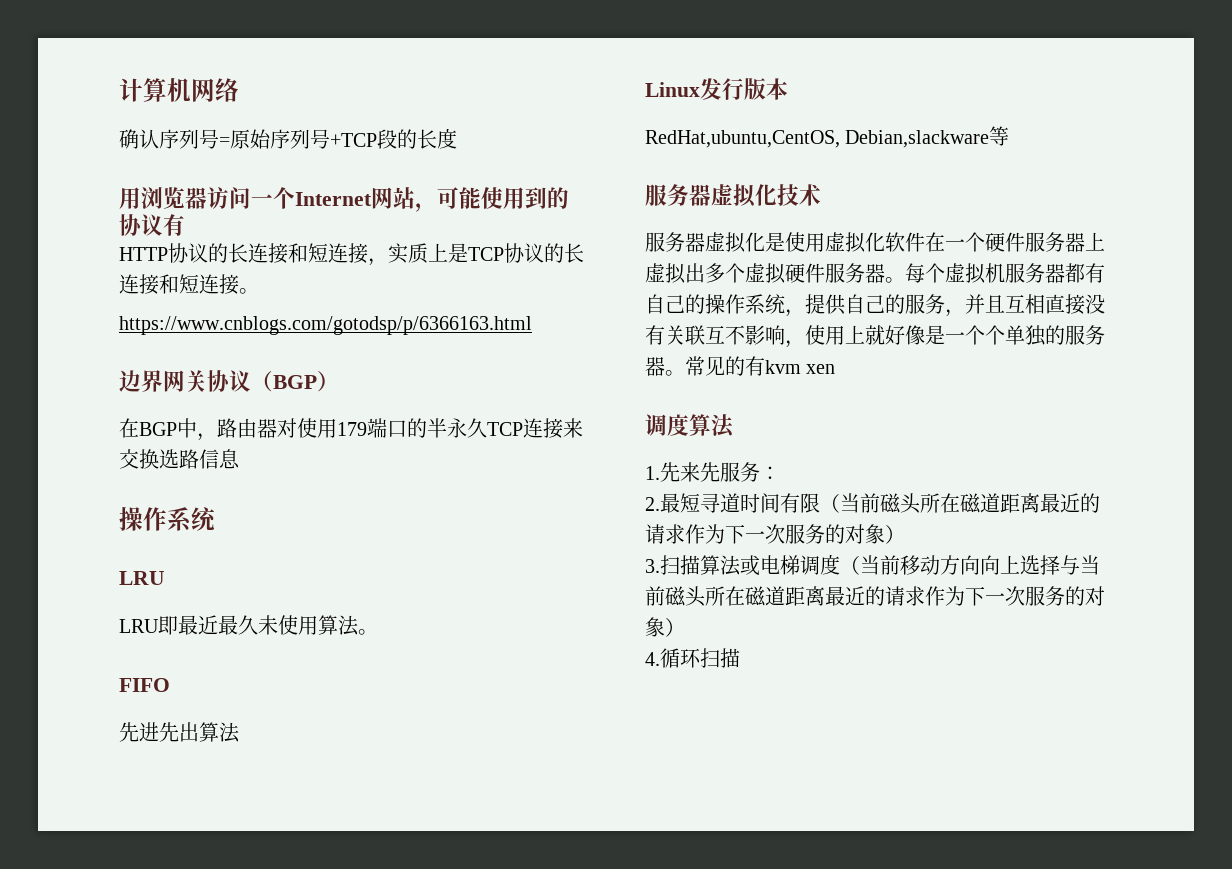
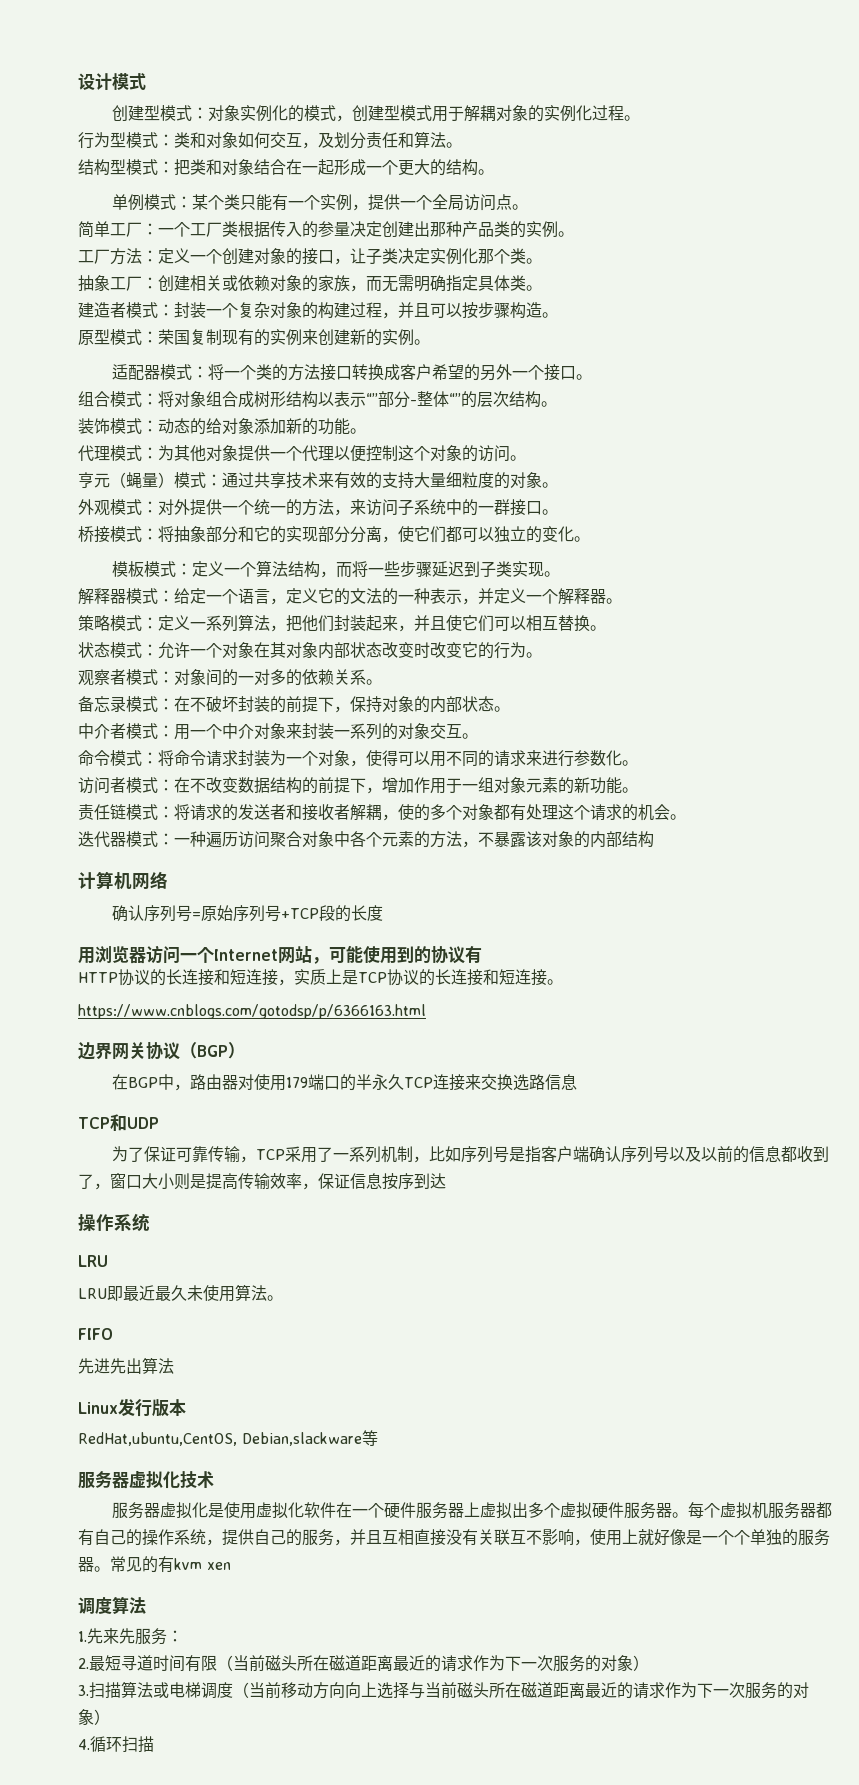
+ 设计模式
+ 创建型模式：对象实例化的模式，创建型模式用于解耦对象的实例化过程。
+ 行为型模式：类和对象如何交互，及划分责任和算法。
+ 结构型模式：把类和对象结合在一起形成一个更大的结构。
+ 单例模式：某个类只能有一个实例，提供一个全局访问点。
+ 简单工厂：一个工厂类根据传入的参量决定创建出那种产品类的实例。
+ 工厂方法：定义一个创建对象的接口，让子类决定实例化那个类。
+ 抽象工厂：创建相关或依赖对象的家族，而无需明确指定具体类。
+ 建造者模式：封装一个复杂对象的构建过程，并且可以按步骤构造。
+ 原型模式：荣国复制现有的实例来创建新的实例。
+ 适配器模式：将一个类的方法接口转换成客户希望的另外一个接口。
+ 组合模式：将对象组合成树形结构以表示“”部分-整体“”的层次结构。
+ 装饰模式：动态的给对象添加新的功能。
+ 代理模式：为其他对象提供一个代理以便控制这个对象的访问。
+ 亨元（蝇量）模式：通过共享技术来有效的支持大量细粒度的对象。
+ 外观模式：对外提供一个统一的方法，来访问子系统中的一群接口。
+ 桥接模式：将抽象部分和它的实现部分分离，使它们都可以独立的变化。
+ 模板模式：定义一个算法结构，而将一些步骤延迟到子类实现。
+ 解释器模式：给定一个语言，定义它的文法的一种表示，并定义一个解释器。
+ 策略模式：定义一系列算法，把他们封装起来，并且使它们可以相互替换。
+ 状态模式：允许一个对象在其对象内部状态改变时改变它的行为。
+ 观察者模式：对象间的一对多的依赖关系。
+ 备忘录模式：在不破坏封装的前提下，保持对象的内部状态。
+ 中介者模式：用一个中介对象来封装一系列的对象交互。
+ 命令模式：将命令请求封装为一个对象，使得可以用不同的请求来进行参数化。
+ 访问者模式：在不改变数据结构的前提下，增加作用于一组对象元素的新功能。
+ 责任链模式：将请求的发送者和接收者解耦，使的多个对象都有处理这个请求的机会。
+ 迭代器模式：一种遍历访问聚合对象中各个元素的方法，不暴露该对象的内部结构
+ TCP和UDP
+ 为了保证可靠传输，TCP采用了一系列机制，比如序列号是指客户端确认序列号以及以前的信息都收到了，窗口大小则是提高传输效率，保证信息按序到达

